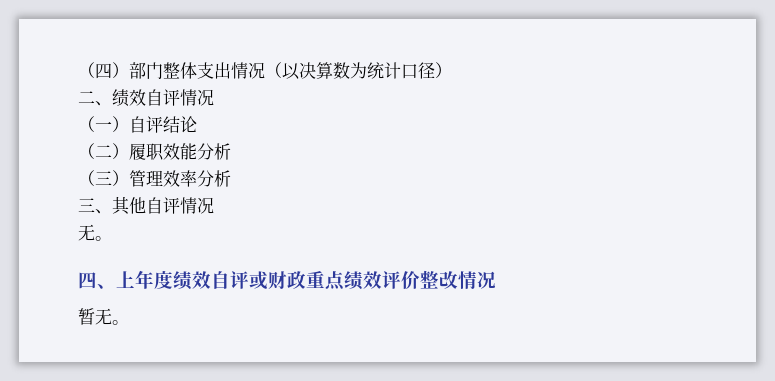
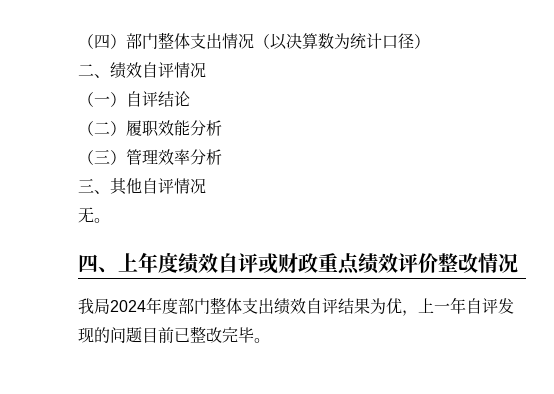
- 暂无。
+ 我局2024年度部门整体支出绩效自评结果为优，上一年自评发现的问题目前已整改完毕。

